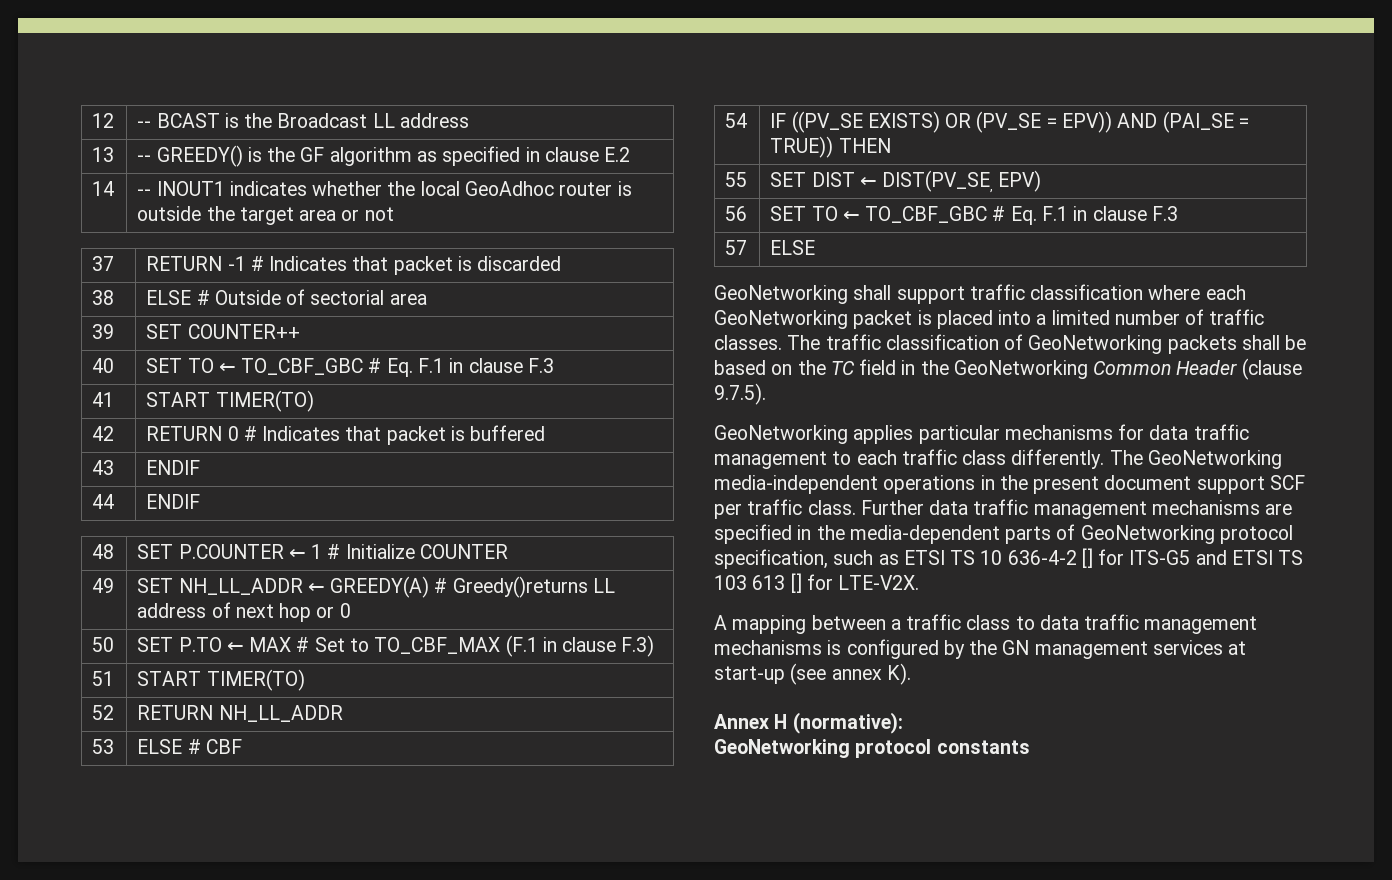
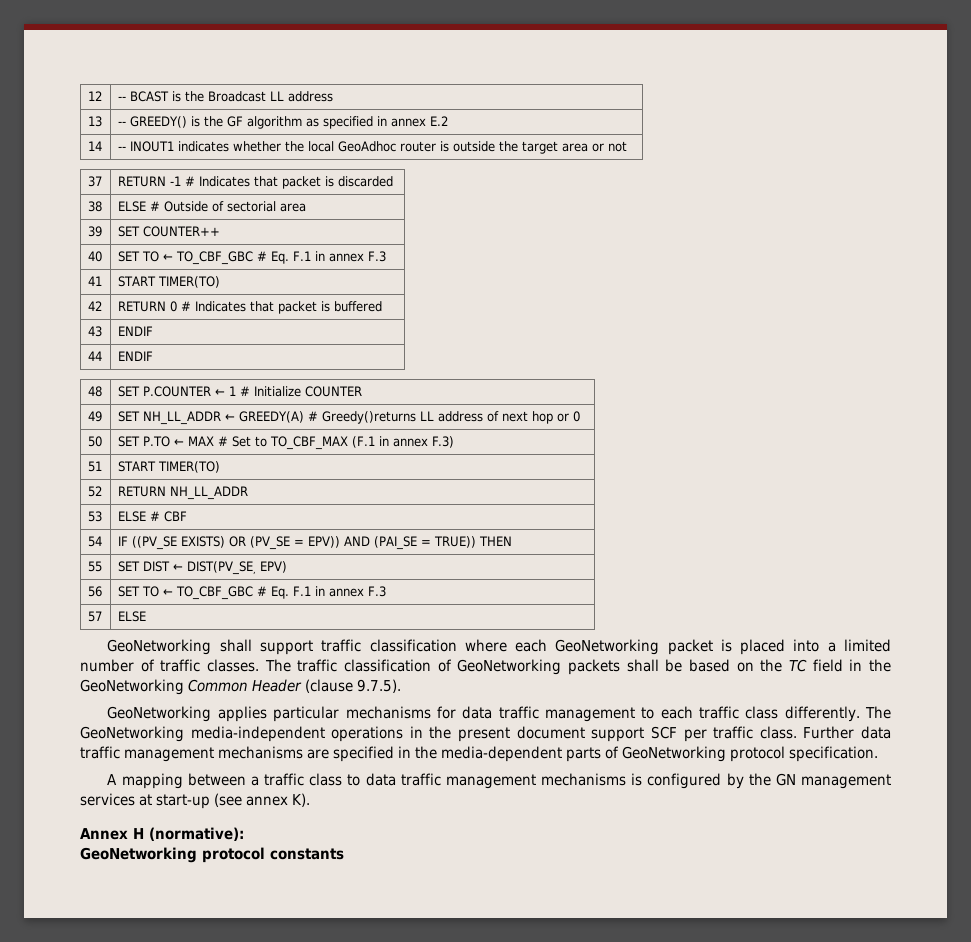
- 13 | -- GREEDY() is the GF algorithm as specified in clause E.2
+ 13 | -- GREEDY() is the GF algorithm as specified in annex E.2
- 40 | SET TO ← TO_CBF_GBC # Eq. F.1 in clause F.3
+ 40 | SET TO ← TO_CBF_GBC # Eq. F.1 in annex F.3
- 50 | SET P.TO ← MAX # Set to TO_CBF_MAX (F.1 in clause F.3)
+ 50 | SET P.TO ← MAX # Set to TO_CBF_MAX (F.1 in annex F.3)
- 56 | SET TO ← TO_CBF_GBC # Eq. F.1 in clause F.3
+ 56 | SET TO ← TO_CBF_GBC # Eq. F.1 in annex F.3
- Further data traffic management mechanisms are specified in the media-dependent parts of GeoNetworking protocol specification, such as ETSI TS 10 636-4-2 [] for ITS-G5 and ETSI TS 103 613 [] for LTE-V2X.
+ Further data traffic management mechanisms are specified in the media-dependent parts of GeoNetworking protocol specification.

